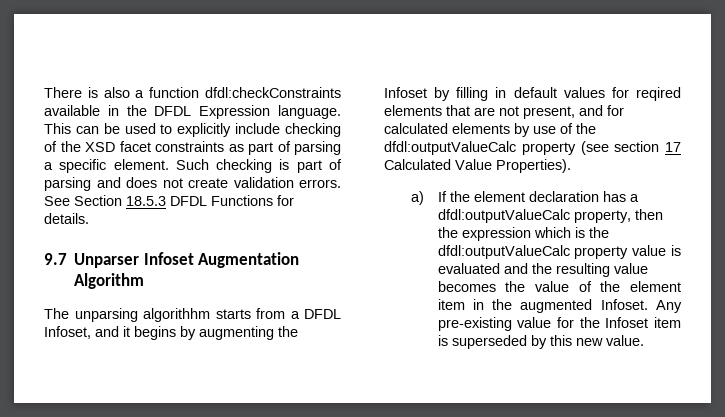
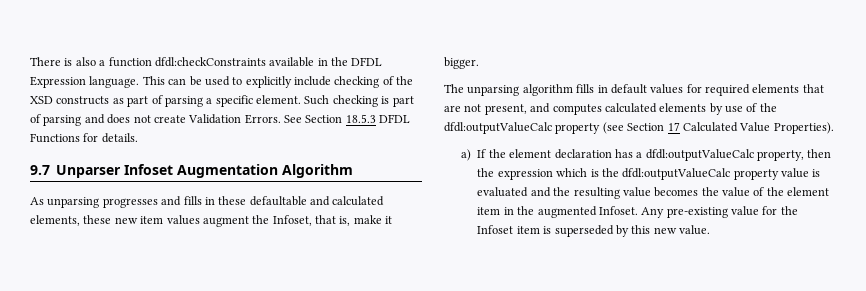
- This can be used to explicitly include checking of the XSD facet constraints as part of parsing a specific element.
+ This can be used to explicitly include checking of the XSD constructs as part of parsing a specific element.
- Such checking is part of parsing and does not create validation errors.
+ Such checking is part of parsing and does not create Validation Errors.
- The unparsing algorithhm starts from a DFDL Infoset, and it begins by augmenting the Infoset by filling in default values for reqired elements that are not present, and for calculated elements by use of the dfdl:outputValueCalc property (see section 17 Calculated Value Properties).
+ As unparsing progresses and fills in these defaultable and calculated elements, these new item values augment the Infoset, that is, make it bigger.
+ The unparsing algorithm fills in default values for required elements that are not present, and computes calculated elements by use of the dfdl:outputValueCalc property (see Section 17 Calculated Value Properties).

